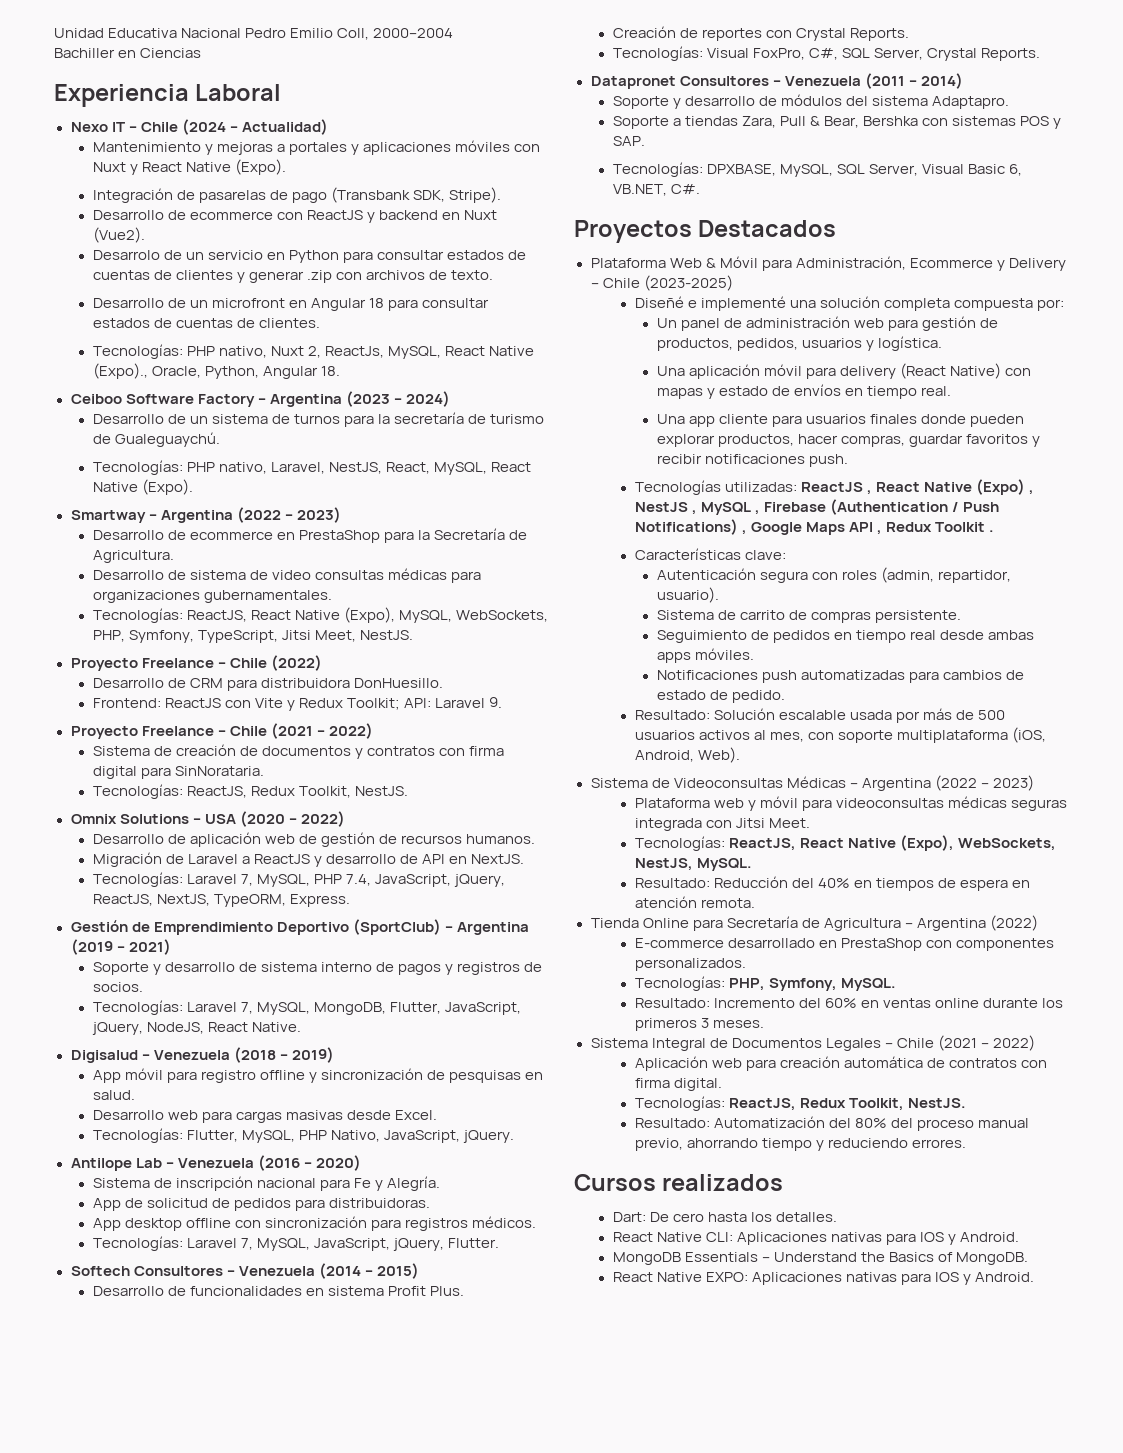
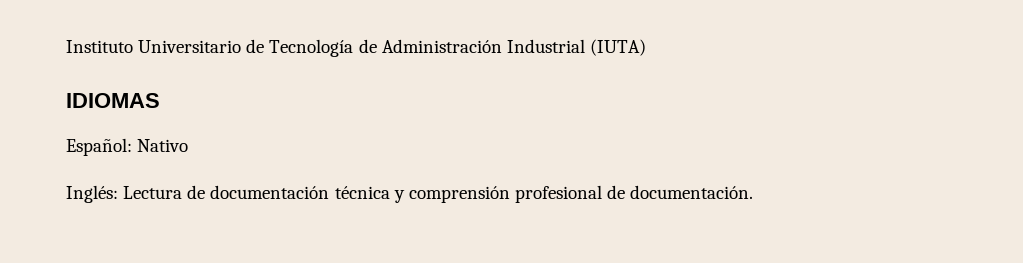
- Unidad Educativa Nacional Pedro Emilio Coll, 2000–2004
- Bachiller en Ciencias
- Experiencia Laboral
- Nexo IT – Chile (2024 – Actualidad)
- Mantenimiento y mejoras a portales y aplicaciones móviles con Nuxt y React Native (Expo).
- Integración de pasarelas de pago (Transbank SDK, Stripe).
- Desarrollo de ecommerce con ReactJS y backend en Nuxt (Vue2).
- Desarrolo de un servicio en Python para consultar estados de cuentas de clientes y generar .zip con archivos de texto.
- Desarrollo de un microfront en Angular 18 para consultar estados de cuentas de clientes.
- Tecnologías: PHP nativo, Nuxt 2, ReactJs, MySQL, React Native (Expo)., Oracle, Python, Angular 18.
- Ceiboo Software Factory – Argentina (2023 – 2024)
- Desarrollo de un sistema de turnos para la secretaría de turismo de Gualeguaychú.
- Tecnologías: PHP nativo, Laravel, NestJS, React, MySQL, React Native (Expo).
- Smartway – Argentina (2022 – 2023)
- Desarrollo de ecommerce en PrestaShop para la Secretaría de Agricultura.
- Desarrollo de sistema de video consultas médicas para organizaciones gubernamentales.
- Tecnologías: ReactJS, React Native (Expo), MySQL, WebSockets, PHP, Symfony, TypeScript, Jitsi Meet, NestJS.
- Proyecto Freelance – Chile (2022)
- Desarrollo de CRM para distribuidora DonHuesillo.
- Frontend: ReactJS con Vite y Redux Toolkit; API: Laravel 9.
- Proyecto Freelance – Chile (2021 – 2022)
- Sistema de creación de documentos y contratos con firma digital para SinNorataria.
- Tecnologías: ReactJS, Redux Toolkit, NestJS.
- Omnix Solutions – USA (2020 – 2022)
- Desarrollo de aplicación web de gestión de recursos humanos.
- Migración de Laravel a ReactJS y desarrollo de API en NextJS.
- Tecnologías: Laravel 7, MySQL, PHP 7.4, JavaScript, jQuery, ReactJS, NextJS, TypeORM, Express.
- Gestión de Emprendimiento Deportivo (SportClub) – Argentina (2019 – 2021)
- Soporte y desarrollo de sistema interno de pagos y registros de socios.
- Tecnologías: Laravel 7, MySQL, MongoDB, Flutter, JavaScript, jQuery, NodeJS, React Native.
- Digisalud – Venezuela (2018 – 2019)
- App móvil para registro offline y sincronización de pesquisas en salud.
- Desarrollo web para cargas masivas desde Excel.
- Tecnologías: Flutter, MySQL, PHP Nativo, JavaScript, jQuery.
- Antilope Lab – Venezuela (2016 – 2020)
- Sistema de inscripción nacional para Fe y Alegría.
- App de solicitud de pedidos para distribuidoras.
- App desktop offline con sincronización para registros médicos.
- Tecnologías: Laravel 7, MySQL, JavaScript, jQuery, Flutter.
- Softech Consultores – Venezuela (2014 – 2015)
- Desarrollo de funcionalidades en sistema Profit Plus.
- Creación de reportes con Crystal Reports.
- Tecnologías: Visual FoxPro, C#, SQL Server, Crystal Reports.
- Datapronet Consultores – Venezuela (2011 – 2014)
- Soporte y desarrollo de módulos del sistema Adaptapro.
- Soporte a tiendas Zara, Pull & Bear, Bershka con sistemas POS y SAP.
- Tecnologías: DPXBASE, MySQL, SQL Server, Visual Basic 6, VB.NET, C#.
- Proyectos Destacados
- Plataforma Web & Móvil para Administración, Ecommerce y Delivery – Chile (2023-2025)
- Diseñé e implementé una solución completa compuesta por:
- Un panel de administración web para gestión de productos, pedidos, usuarios y logística.
- Una aplicación móvil para delivery (React Native) con mapas y estado de envíos en tiempo real.
- Una app cliente para usuarios finales donde pueden explorar productos, hacer compras, guardar favoritos y recibir notificaciones push.
- Tecnologías utilizadas: ReactJS , React Native (Expo) , NestJS , MySQL , Firebase (Authentication / Push Notifications) , Google Maps API , Redux Toolkit .
- Características clave:
- Autenticación segura con roles (admin, repartidor, usuario).
- Sistema de carrito de compras persistente.
- Seguimiento de pedidos en tiempo real desde ambas apps móviles.
- Notificaciones push automatizadas para cambios de estado de pedido.
- Resultado: Solución escalable usada por más de 500 usuarios activos al mes, con soporte multiplataforma (iOS, Android, Web).
- Sistema de Videoconsultas Médicas – Argentina (2022 – 2023)
- Plataforma web y móvil para videoconsultas médicas seguras integrada con Jitsi Meet.
- Tecnologías: ReactJS, React Native (Expo), WebSockets, NestJS, MySQL.
- Resultado: Reducción del 40% en tiempos de espera en atención remota.
- Tienda Online para Secretaría de Agricultura – Argentina (2022)
- E-commerce desarrollado en PrestaShop con componentes personalizados.
- Tecnologías: PHP, Symfony, MySQL.
- Resultado: Incremento del 60% en ventas online durante los primeros 3 meses.
- Sistema Integral de Documentos Legales – Chile (2021 – 2022)
- Aplicación web para creación automática de contratos con firma digital.
- Tecnologías: ReactJS, Redux Toolkit, NestJS.
- Resultado: Automatización del 80% del proceso manual previo, ahorrando tiempo y reduciendo errores.
- Cursos realizados
- Dart: De cero hasta los detalles.
- React Native CLI: Aplicaciones nativas para IOS y Android.
- MongoDB Essentials – Understand the Basics of MongoDB.
- React Native EXPO: Aplicaciones nativas para IOS y Android.
+ Instituto Universitario de Tecnología de Administración Industrial (IUTA)
+ IDIOMAS
+ Español: Nativo
+ Inglés: Lectura de documentación técnica y comprensión profesional de documentación.

